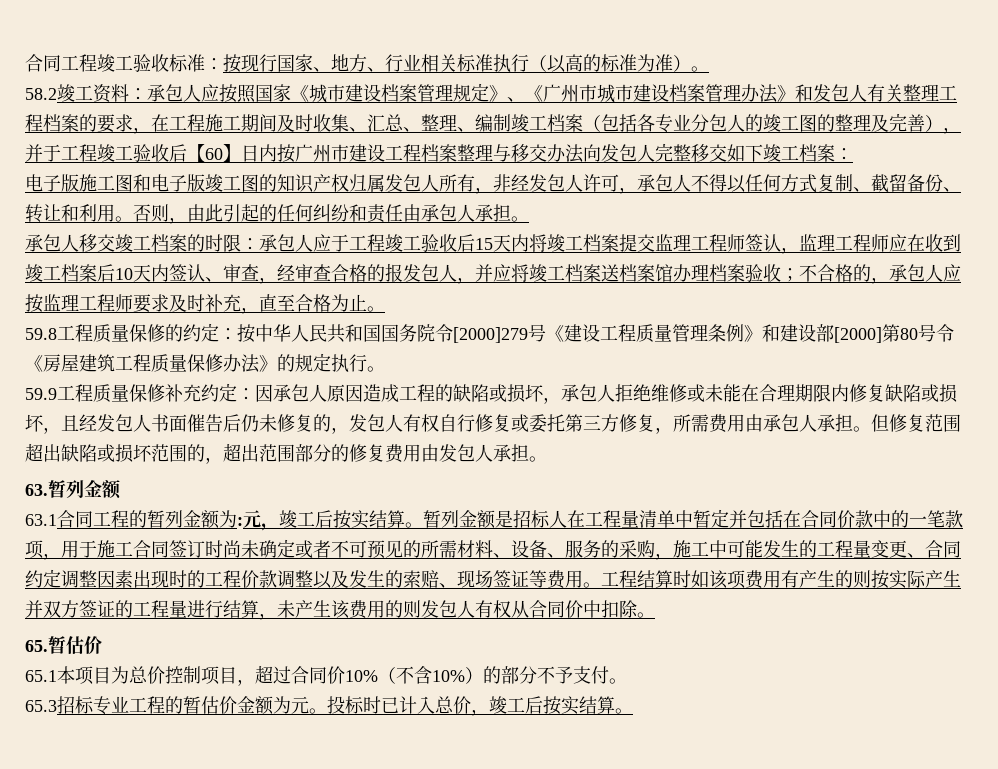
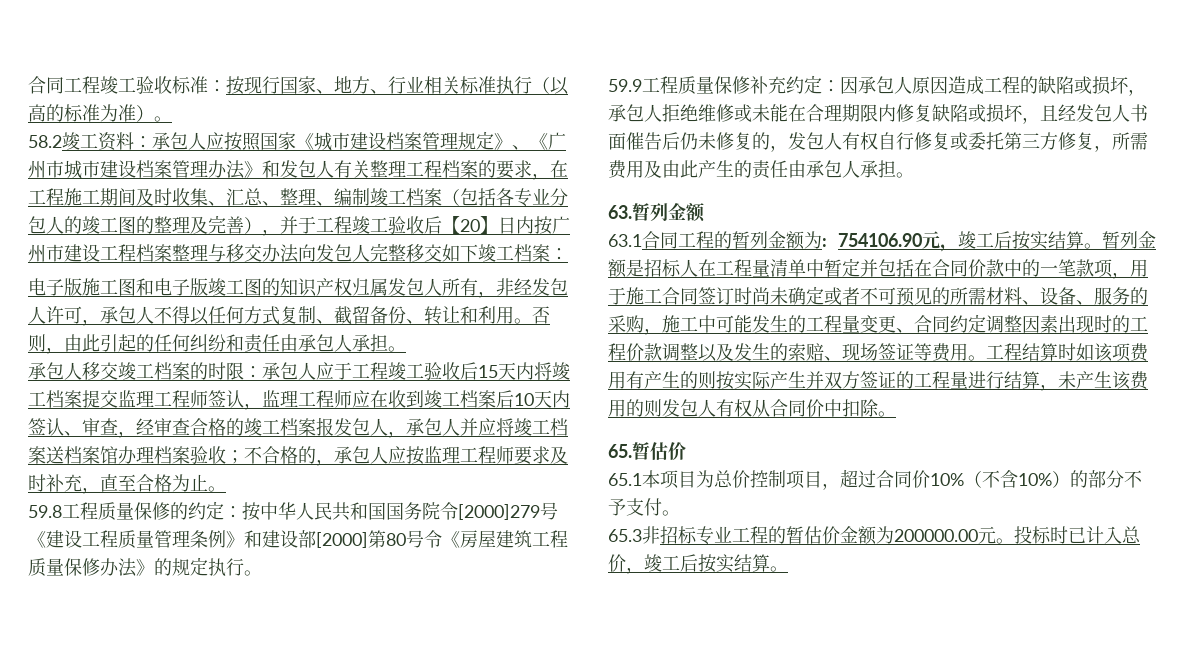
- 承包人应按照国家《城市建设档案管理规定》、《广州市城市建设档案管理办法》和发包人有关整理工程档案的要求，在工程施工期间及时收集、汇总、整理、编制竣工档案（包括各专业分包人的竣工图的整理及完善），并于工程竣工验收后【60】日内按广州市建设工程档案整理与移交办法向发包人完整移交如下竣工档案：
+ 承包人应按照国家《城市建设档案管理规定》、《广州市城市建设档案管理办法》和发包人有关整理工程档案的要求，在工程施工期间及时收集、汇总、整理、编制竣工档案（包括各专业分包人的竣工图的整理及完善），并于工程竣工验收后【20】日内按广州市建设工程档案整理与移交办法向发包人完整移交如下竣工档案：
- 承包人应于工程竣工验收后15天内将竣工档案提交监理工程师签认，监理工程师应在收到竣工档案后10天内签认、审查，经审查合格的报发包人，并应将竣工档案送档案馆办理档案验收；
+ 承包人应于工程竣工验收后15天内将竣工档案提交监理工程师签认，监理工程师应在收到竣工档案后10天内签认、审查，经审查合格的竣工档案报发包人，承包人并应将竣工档案送档案馆办理档案验收；
- 59.9工程质量保修补充约定：因承包人原因造成工程的缺陷或损坏，承包人拒绝维修或未能在合理期限内修复缺陷或损坏，且经发包人书面催告后仍未修复的，发包人有权自行修复或委托第三方修复，所需费用由承包人承担。但修复范围超出缺陷或损坏范围的，超出范围部分的修复费用由发包人承担。
+ 59.9工程质量保修补充约定：因承包人原因造成工程的缺陷或损坏，承包人拒绝维修或未能在合理期限内修复缺陷或损坏，且经发包人书面催告后仍未修复的，发包人有权自行修复或委托第三方修复，所需费用及由此产生的责任由承包人承担。
- 63.1合同工程的暂列金额为:元，竣工后按实结算。
+ 63.1合同工程的暂列金额为: 754106.90元，竣工后按实结算。
- 65.3招标专业工程的暂估价金额为元。
+ 65.3非招标专业工程的暂估价金额为200000.00元。

